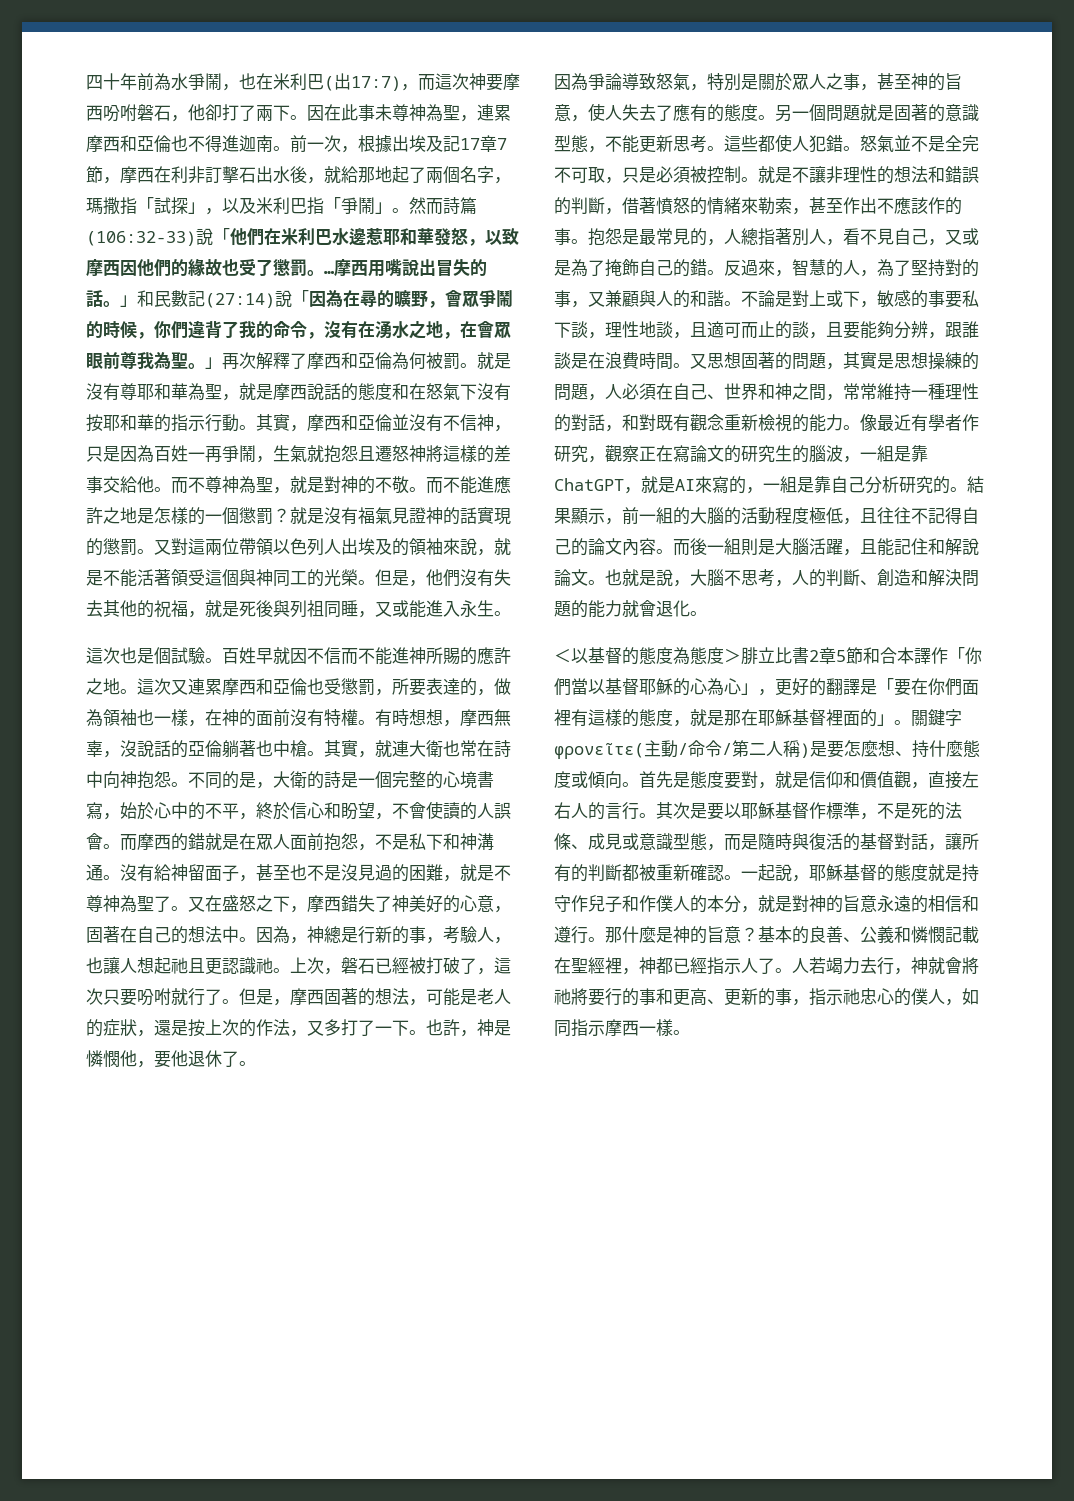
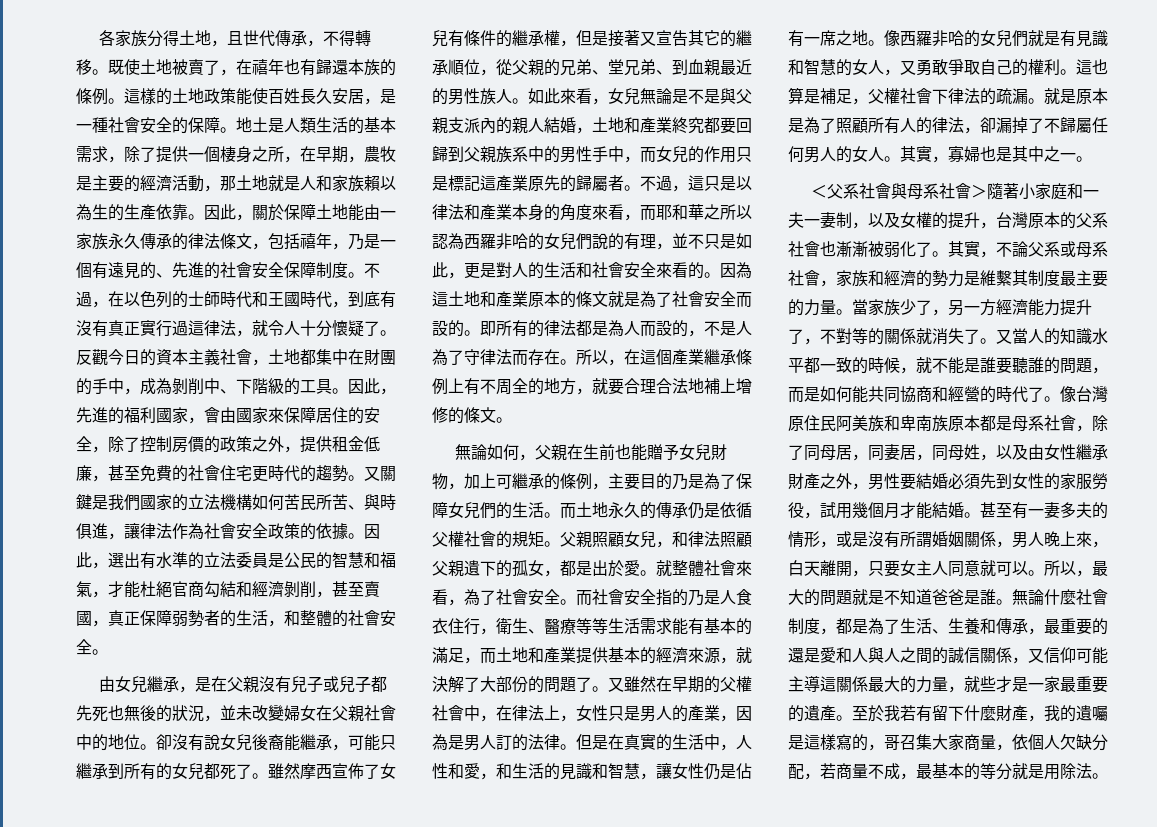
- 四十年前為水爭鬧，也在米利巴(出17:7)，而這次神要摩西吩咐磐石，他卻打了兩下。因在此事未尊神為聖，連累摩西和亞倫也不得進迦南。前一次，根據出埃及記17章7節，摩西在利非訂擊石出水後，就給那地起了兩個名字，瑪撒指「試探」，以及米利巴指「爭鬧」。然而詩篇(106:32-33)說「他們在米利巴水邊惹耶和華發怒，以致摩西因他們的緣故也受了懲罰。…摩西用嘴說出冒失的話。」和民數記(27:14)說「因為在尋的曠野，會眾爭鬧的時候，你們違背了我的命令，沒有在湧水之地，在會眾眼前尊我為聖。」再次解釋了摩西和亞倫為何被罰。就是沒有尊耶和華為聖，就是摩西說話的態度和在怒氣下沒有按耶和華的指示行動。其實，摩西和亞倫並沒有不信神，只是因為百姓一再爭鬧，生氣就抱怨且遷怒神將這樣的差事交給他。而不尊神為聖，就是對神的不敬。而不能進應許之地是怎樣的一個懲罰？就是沒有福氣見證神的話實現的懲罰。又對這兩位帶領以色列人出埃及的領袖來說，就是不能活著領受這個與神同工的光榮。但是，他們沒有失去其他的祝福，就是死後與列祖同睡，又或能進入永生。
- 這次也是個試驗。百姓早就因不信而不能進神所賜的應許之地。這次又連累摩西和亞倫也受懲罰，所要表達的，做為領袖也一樣，在神的面前沒有特權。有時想想，摩西無辜，沒說話的亞倫躺著也中槍。其實，就連大衛也常在詩中向神抱怨。不同的是，大衛的詩是一個完整的心境書寫，始於心中的不平，終於信心和盼望，不會使讀的人誤會。而摩西的錯就是在眾人面前抱怨，不是私下和神溝通。沒有給神留面子，甚至也不是沒見過的困難，就是不尊神為聖了。又在盛怒之下，摩西錯失了神美好的心意，固著在自己的想法中。因為，神總是行新的事，考驗人，也讓人想起祂且更認識祂。上次，磐石已經被打破了，這次只要吩咐就行了。但是，摩西固著的想法，可能是老人的症狀，還是按上次的作法，又多打了一下。也許，神是憐憫他，要他退休了。
- 因為爭論導致怒氣，特別是關於眾人之事，甚至神的旨意，使人失去了應有的態度。另一個問題就是固著的意識型態，不能更新思考。這些都使人犯錯。怒氣並不是全完不可取，只是必須被控制。就是不讓非理性的想法和錯誤的判斷，借著憤怒的情緒來勒索，甚至作出不應該作的事。抱怨是最常見的，人總指著別人，看不見自己，又或是為了掩飾自己的錯。反過來，智慧的人，為了堅持對的事，又兼顧與人的和諧。不論是對上或下，敏感的事要私下談，理性地談，且適可而止的談，且要能夠分辨，跟誰談是在浪費時間。又思想固著的問題，其實是思想操練的問題，人必須在自己、世界和神之間，常常維持一種理性的對話，和對既有觀念重新檢視的能力。像最近有學者作研究，觀察正在寫論文的研究生的腦波，一組是靠ChatGPT，就是AI來寫的，一組是靠自己分析研究的。結果顯示，前一組的大腦的活動程度極低，且往往不記得自己的論文內容。而後一組則是大腦活躍，且能記住和解說論文。也就是說，大腦不思考，人的判斷、創造和解決問題的能力就會退化。
- ＜以基督的態度為態度＞腓立比書2章5節和合本譯作「你們當以基督耶穌的心為心」，更好的翻譯是「要在你們面裡有這樣的態度，就是那在耶穌基督裡面的」。關鍵字φρονεῖτε(主動/命令/第二人稱)是要怎麼想、持什麼態度或傾向。首先是態度要對，就是信仰和價值觀，直接左右人的言行。其次是要以耶穌基督作標準，不是死的法條、成見或意識型態，而是隨時與復活的基督對話，讓所有的判斷都被重新確認。一起說，耶穌基督的態度就是持守作兒子和作僕人的本分，就是對神的旨意永遠的相信和遵行。那什麼是神的旨意？基本的良善、公義和憐憫記載在聖經裡，神都已經指示人了。人若竭力去行，神就會將祂將要行的事和更高、更新的事，指示祂忠心的僕人，如同指示摩西一樣。
+ 各家族分得土地，且世代傳承，不得轉移。既使土地被賣了，在禧年也有歸還本族的條例。這樣的土地政策能使百姓長久安居，是一種社會安全的保障。地土是人類生活的基本需求，除了提供一個棲身之所，在早期，農牧是主要的經濟活動，那土地就是人和家族賴以為生的生產依靠。因此，關於保障土地能由一家族永久傳承的律法條文，包括禧年，乃是一個有遠見的、先進的社會安全保障制度。不過，在以色列的士師時代和王國時代，到底有沒有真正實行過這律法，就令人十分懷疑了。反觀今日的資本主義社會，土地都集中在財團的手中，成為剝削中、下階級的工具。因此，先進的福利國家，會由國家來保障居住的安全，除了控制房價的政策之外，提供租金低廉，甚至免費的社會住宅更時代的趨勢。又關鍵是我們國家的立法機構如何苦民所苦、與時俱進，讓律法作為社會安全政策的依據。因此，選出有水準的立法委員是公民的智慧和福氣，才能杜絕官商勾結和經濟剝削，甚至賣國，真正保障弱勢者的生活，和整體的社會安全。
+ 由女兒繼承，是在父親沒有兒子或兒子都先死也無後的狀況，並未改變婦女在父親社會中的地位。卻沒有說女兒後裔能繼承，可能只繼承到所有的女兒都死了。雖然摩西宣佈了女兒有條件的繼承權，但是接著又宣告其它的繼承順位，從父親的兄弟、堂兄弟、到血親最近的男性族人。如此來看，女兒無論是不是與父親支派內的親人結婚，土地和產業終究都要回歸到父親族系中的男性手中，而女兒的作用只是標記這產業原先的歸屬者。不過，這只是以律法和產業本身的角度來看，而耶和華之所以認為西羅非哈的女兒們說的有理，並不只是如此，更是對人的生活和社會安全來看的。因為這土地和產業原本的條文就是為了社會安全而設的。即所有的律法都是為人而設的，不是人為了守律法而存在。所以，在這個產業繼承條例上有不周全的地方，就要合理合法地補上增修的條文。
+ 無論如何，父親在生前也能贈予女兒財物，加上可繼承的條例，主要目的乃是為了保障女兒們的生活。而土地永久的傳承仍是依循父權社會的規矩。父親照顧女兒，和律法照顧父親遺下的孤女，都是出於愛。就整體社會來看，為了社會安全。而社會安全指的乃是人食衣住行，衛生、醫療等等生活需求能有基本的滿足，而土地和產業提供基本的經濟來源，就決解了大部份的問題了。又雖然在早期的父權社會中，在律法上，女性只是男人的產業，因為是男人訂的法律。但是在真實的生活中，人性和愛，和生活的見識和智慧，讓女性仍是佔有一席之地。像西羅非哈的女兒們就是有見識和智慧的女人，又勇敢爭取自己的權利。這也算是補足，父權社會下律法的疏漏。就是原本是為了照顧所有人的律法，卻漏掉了不歸屬任何男人的女人。其實，寡婦也是其中之一。
+ ＜父系社會與母系社會＞隨著小家庭和一夫一妻制，以及女權的提升，台灣原本的父系社會也漸漸被弱化了。其實，不論父系或母系社會，家族和經濟的勢力是維繫其制度最主要的力量。當家族少了，另一方經濟能力提升了，不對等的關係就消失了。又當人的知識水平都一致的時候，就不能是誰要聽誰的問題，而是如何能共同協商和經營的時代了。像台灣原住民阿美族和卑南族原本都是母系社會，除了同母居，同妻居，同母姓，以及由女性繼承財產之外，男性要結婚必須先到女性的家服勞役，試用幾個月才能結婚。甚至有一妻多夫的情形，或是沒有所謂婚姻關係，男人晚上來，白天離開，只要女主人同意就可以。所以，最大的問題就是不知道爸爸是誰。無論什麼社會制度，都是為了生活、生養和傳承，最重要的還是愛和人與人之間的誠信關係，又信仰可能主導這關係最大的力量，就些才是一家最重要的遺產。至於我若有留下什麼財產，我的遺囑是這樣寫的，哥召集大家商量，依個人欠缺分配，若商量不成，最基本的等分就是用除法。

